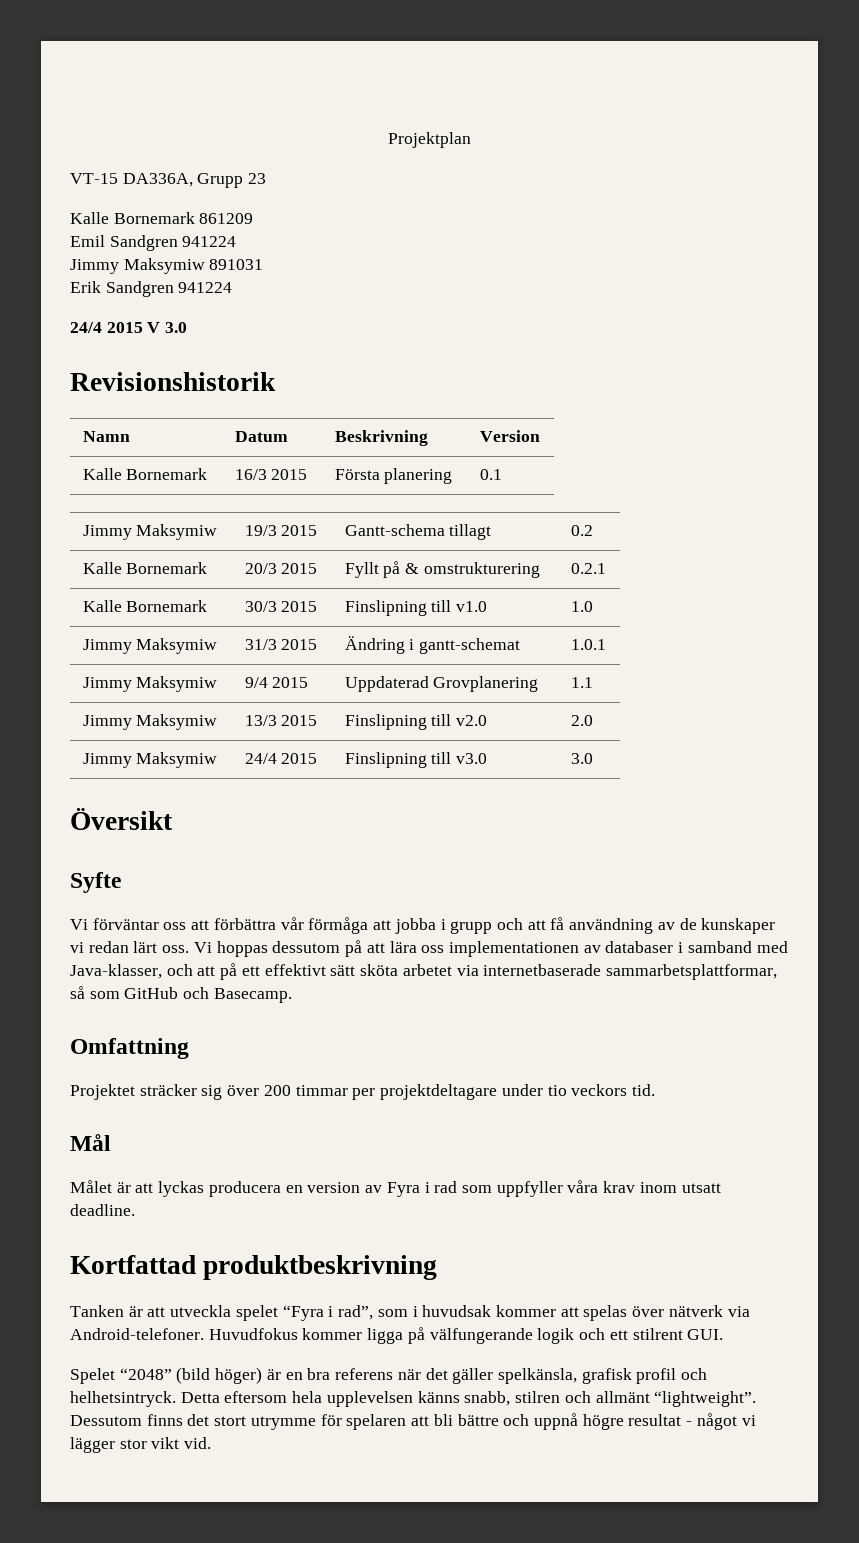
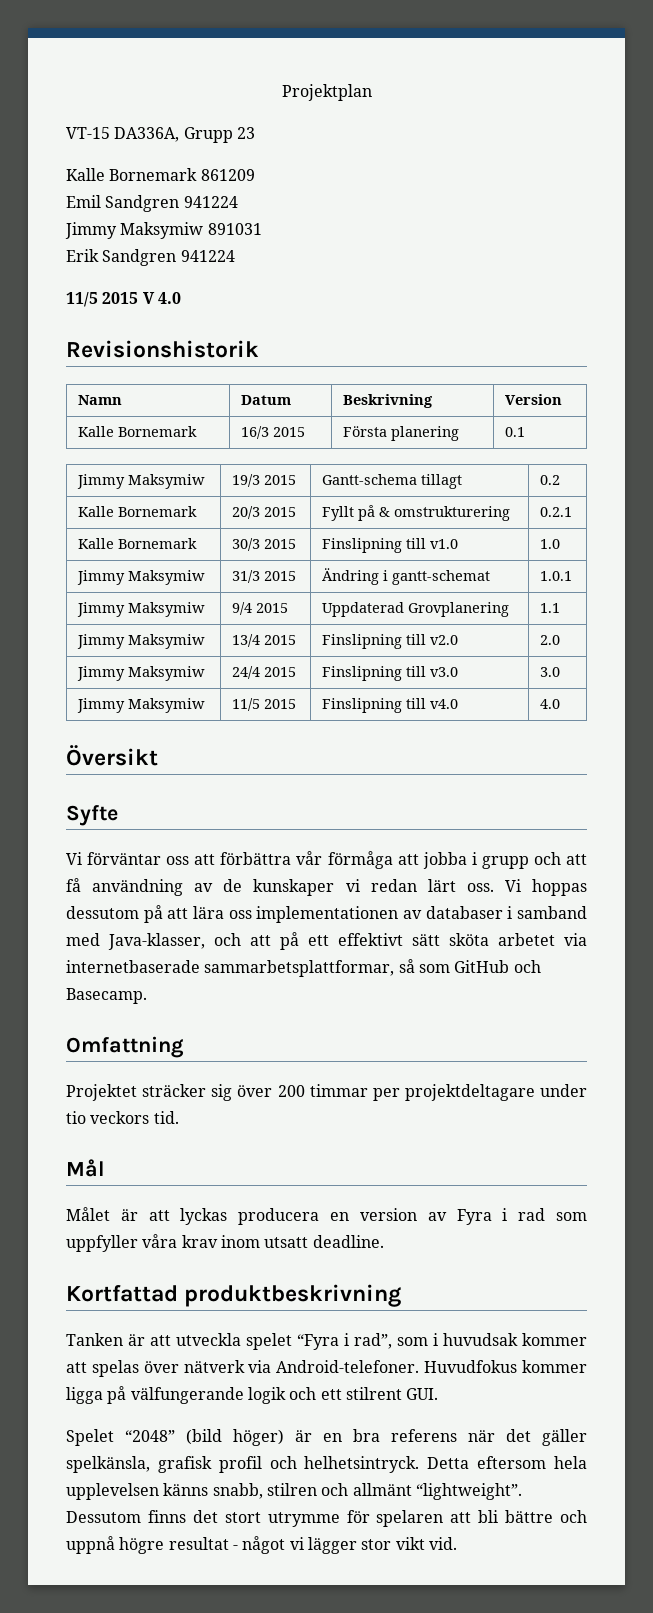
- 24/4 2015 V 3.0
+ 11/5 2015 V 4.0
- Jimmy Maksymiw | 13/3 2015 | Finslipning till v2.0 | 2.0
+ Jimmy Maksymiw | 13/4 2015 | Finslipning till v2.0 | 2.0
+ Jimmy Maksymiw | 11/5 2015 | Finslipning till v4.0 | 4.0

